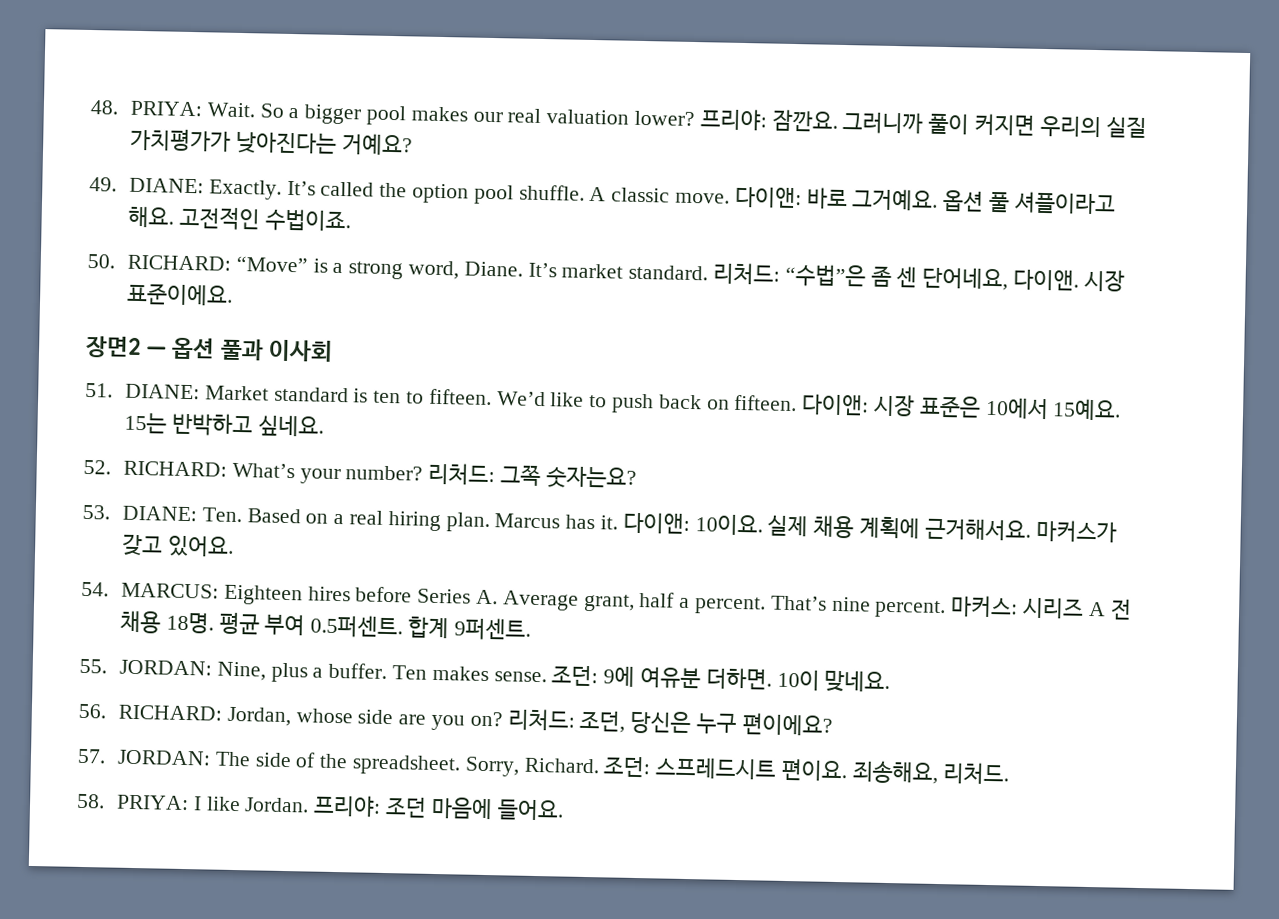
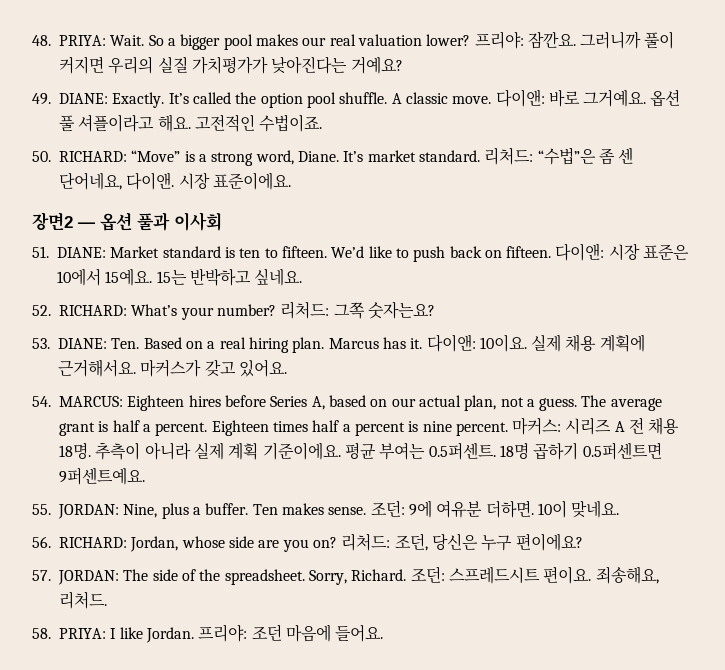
- 54. MARCUS: Eighteen hires before Series A. Average grant, half a percent. That’s nine percent.
+ 54. MARCUS: Eighteen hires before Series A, based on our actual plan, not a guess. The average grant is half a percent. Eighteen times half a percent is nine percent.
- 평균 부여 0.5퍼센트. 합계 9퍼센트.
+ 추측이 아니라 실제 계획 기준이에요. 평균 부여는 0.5퍼센트. 18명 곱하기 0.5퍼센트면 9퍼센트예요.

